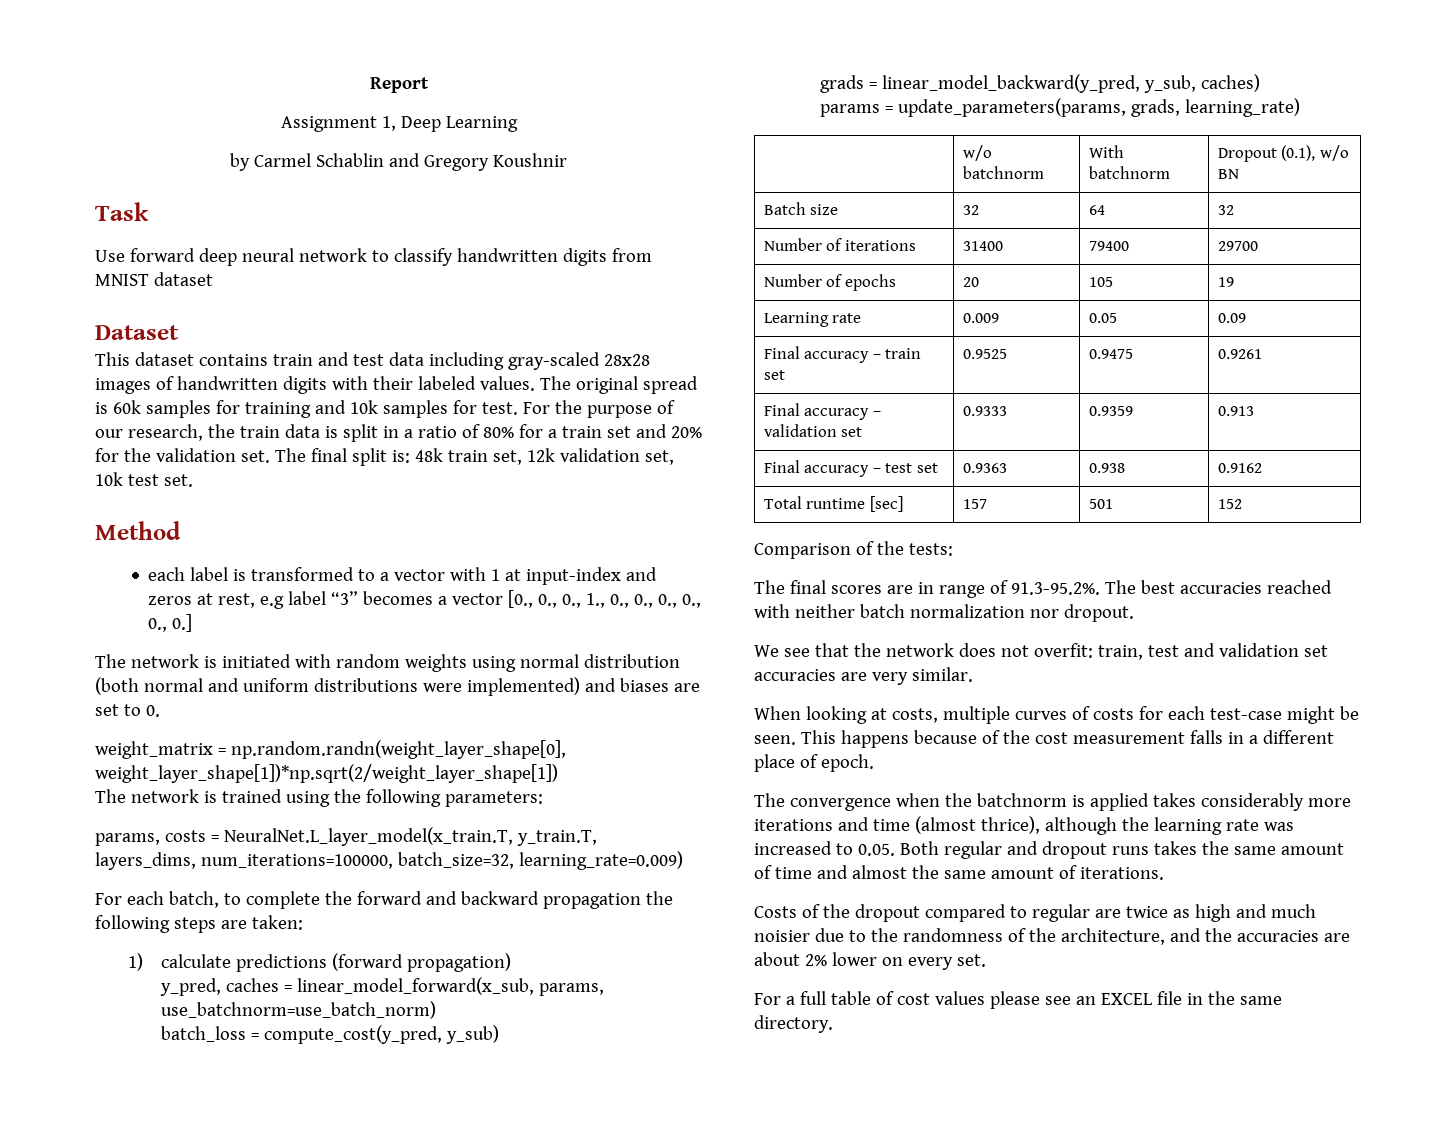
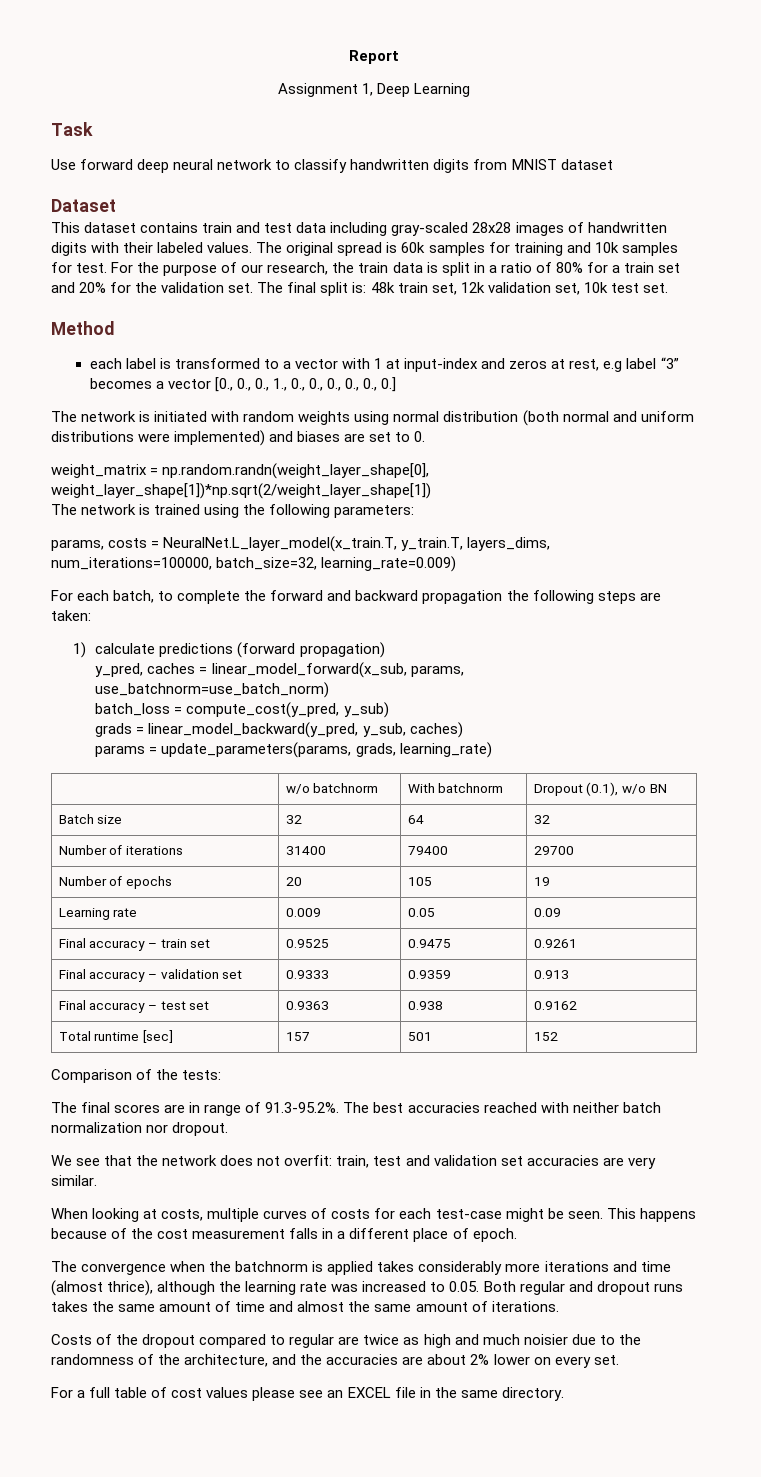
- by Carmel Schablin and Gregory Koushnir

